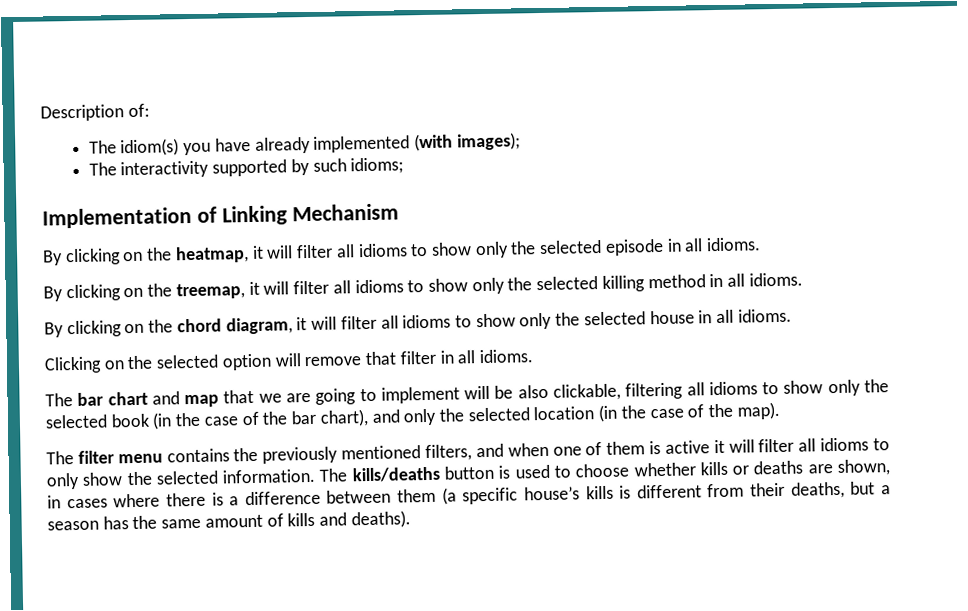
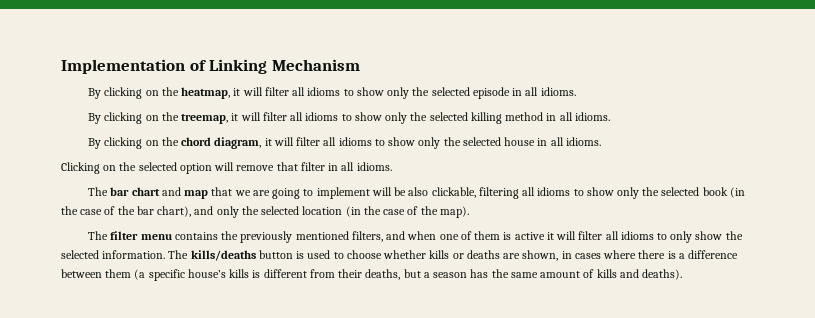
- Description of:
- The idiom(s) you have already implemented (with images);
- The interactivity supported by such idioms;

